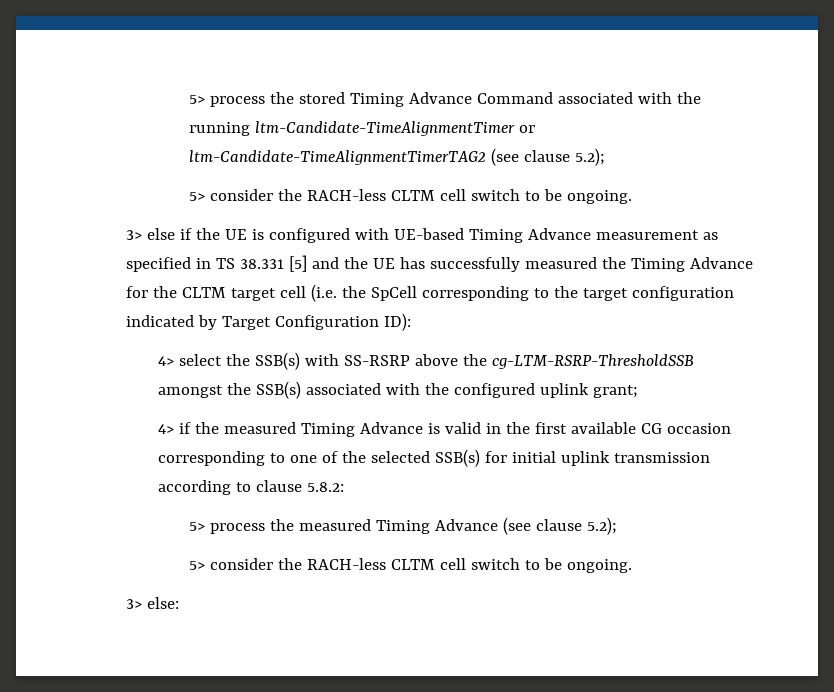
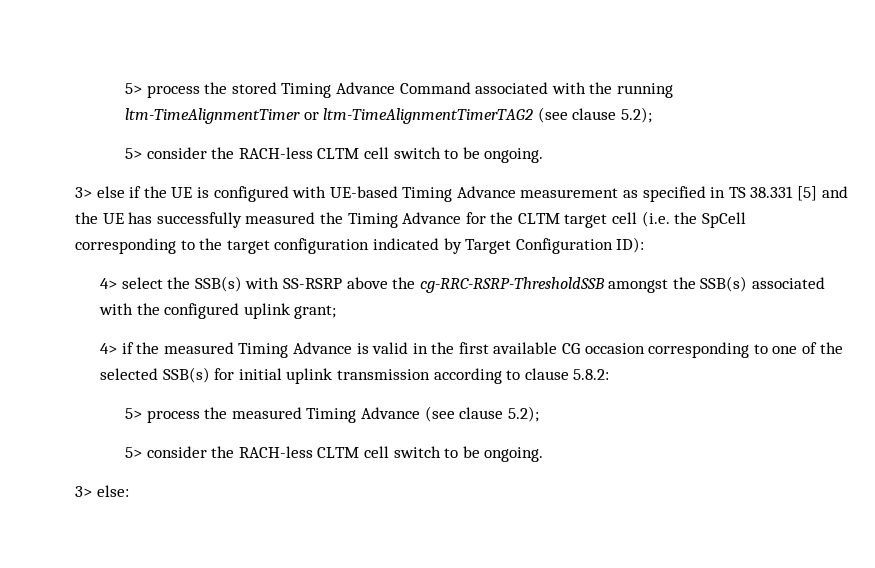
- 5> process the stored Timing Advance Command associated with the running ltm-Candidate-TimeAlignmentTimer or ltm-Candidate-TimeAlignmentTimerTAG2 (see clause 5.2);
+ 5> process the stored Timing Advance Command associated with the running ltm-TimeAlignmentTimer or ltm-TimeAlignmentTimerTAG2 (see clause 5.2);
- 4> select the SSB(s) with SS-RSRP above the cg-LTM-RSRP-ThresholdSSB amongst the SSB(s) associated with the configured uplink grant;
+ 4> select the SSB(s) with SS-RSRP above the cg-RRC-RSRP-ThresholdSSB amongst the SSB(s) associated with the configured uplink grant;

